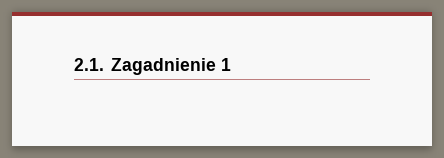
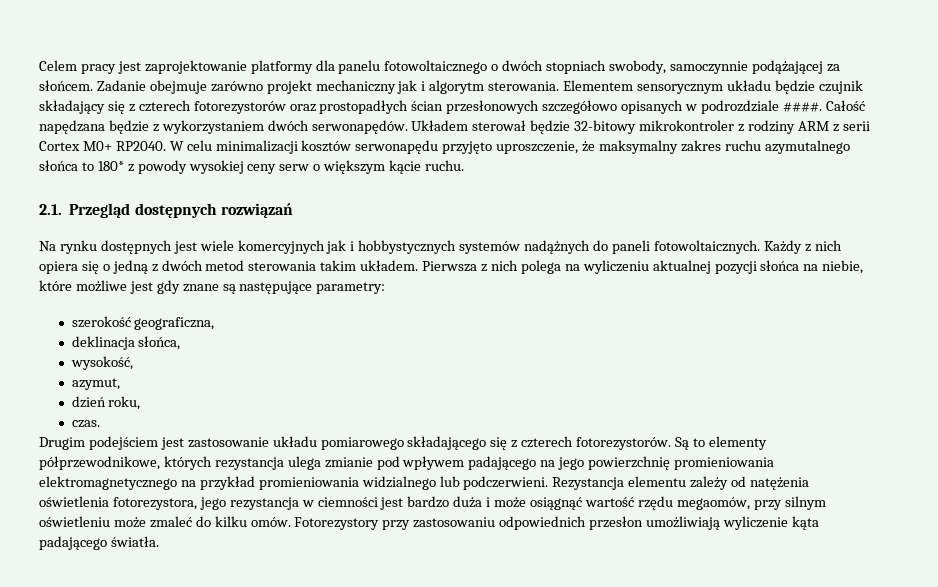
- 2.1. Zagadnienie 1
+ Celem pracy jest zaprojektowanie platformy dla panelu fotowoltaicznego o dwóch stopniach swobody, samoczynnie podążającej za słońcem. Zadanie obejmuje zarówno projekt mechaniczny jak i algorytm sterowania. Elementem sensorycznym układu będzie czujnik składający się z czterech fotorezystorów oraz prostopadłych ścian przesłonowych szczegółowo opisanych w podrozdziale ####. Całość napędzana będzie z wykorzystaniem dwóch serwonapędów. Układem sterował będzie 32-bitowy mikrokontroler z rodziny ARM z serii Cortex M0+ RP2040. W celu minimalizacji kosztów serwonapędu przyjęto uproszczenie, że maksymalny zakres ruchu azymutalnego słońca to 180* z powody wysokiej ceny serw o większym kącie ruchu.
+ 2.1. Przegląd dostępnych rozwiązań
+ Na rynku dostępnych jest wiele komercyjnych jak i hobbystycznych systemów nadążnych do paneli fotowoltaicznych. Każdy z nich opiera się o jedną z dwóch metod sterowania takim układem. Pierwsza z nich polega na wyliczeniu aktualnej pozycji słońca na niebie, które możliwe jest gdy znane są następujące parametry:
+ szerokość geograficzna,
+ deklinacja słońca,
+ wysokość,
+ azymut,
+ dzień roku,
+ czas.
+ Drugim podejściem jest zastosowanie układu pomiarowego składającego się z czterech fotorezystorów. Są to elementy półprzewodnikowe, których rezystancja ulega zmianie pod wpływem padającego na jego powierzchnię promieniowania elektromagnetycznego na przykład promieniowania widzialnego lub podczerwieni. Rezystancja elementu zależy od natężenia oświetlenia fotorezystora, jego rezystancja w ciemności jest bardzo duża i może osiągnąć wartość rzędu megaomów, przy silnym oświetleniu może zmaleć do kilku omów. Fotorezystory przy zastosowaniu odpowiednich przesłon umożliwiają wyliczenie kąta padającego światła.

